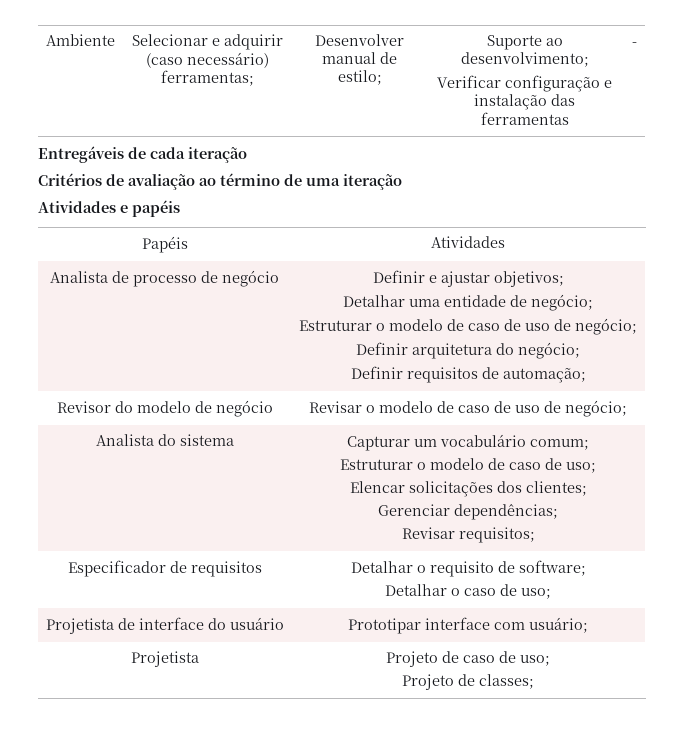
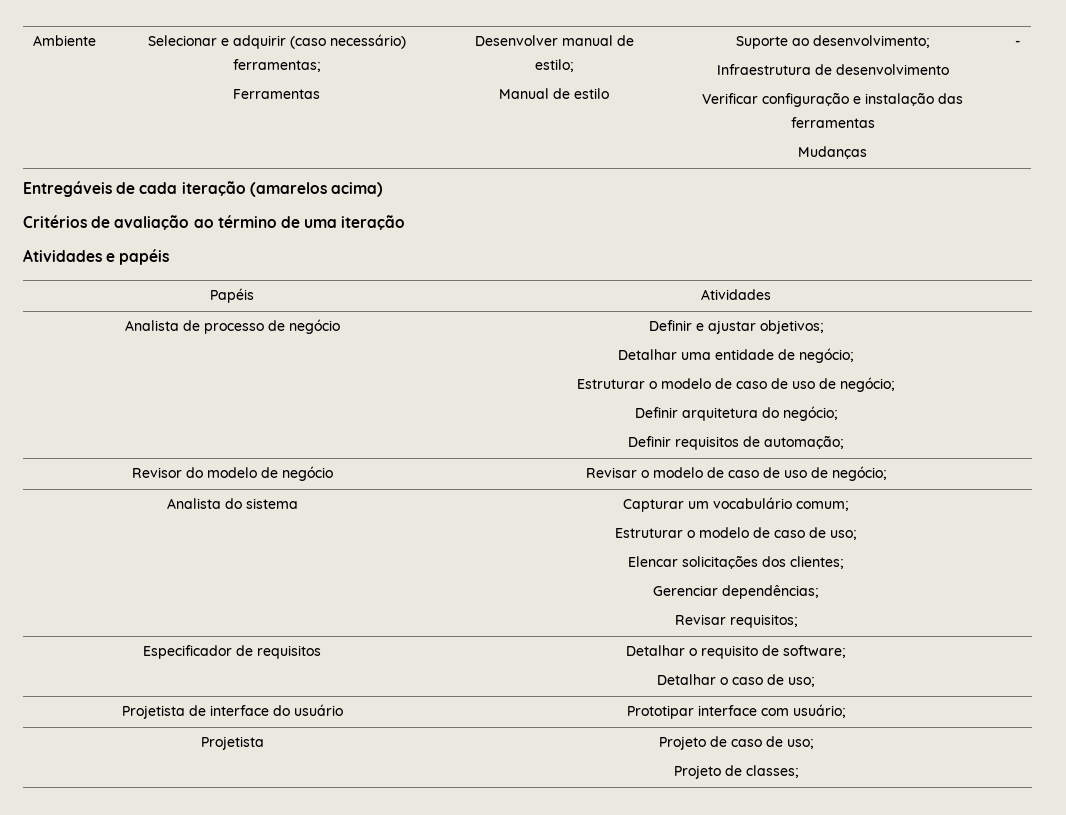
- Ambiente | Selecionar e adquirir (caso necessário) ferramentas; | Desenvolver manual de estilo; | Suporte ao desenvolvimento;
- Verificar configuração e instalação das ferramentas | -
+ Ambiente | Selecionar e adquirir (caso necessário) ferramentas;
+ Ferramentas | Desenvolver manual de estilo;
+ Manual de estilo | Suporte ao desenvolvimento;
+ Infraestrutura de desenvolvimento
+ Verificar configuração e instalação das ferramentas
+ Mudanças | -
- Entregáveis de cada iteração
+ Entregáveis de cada iteração (amarelos acima)

